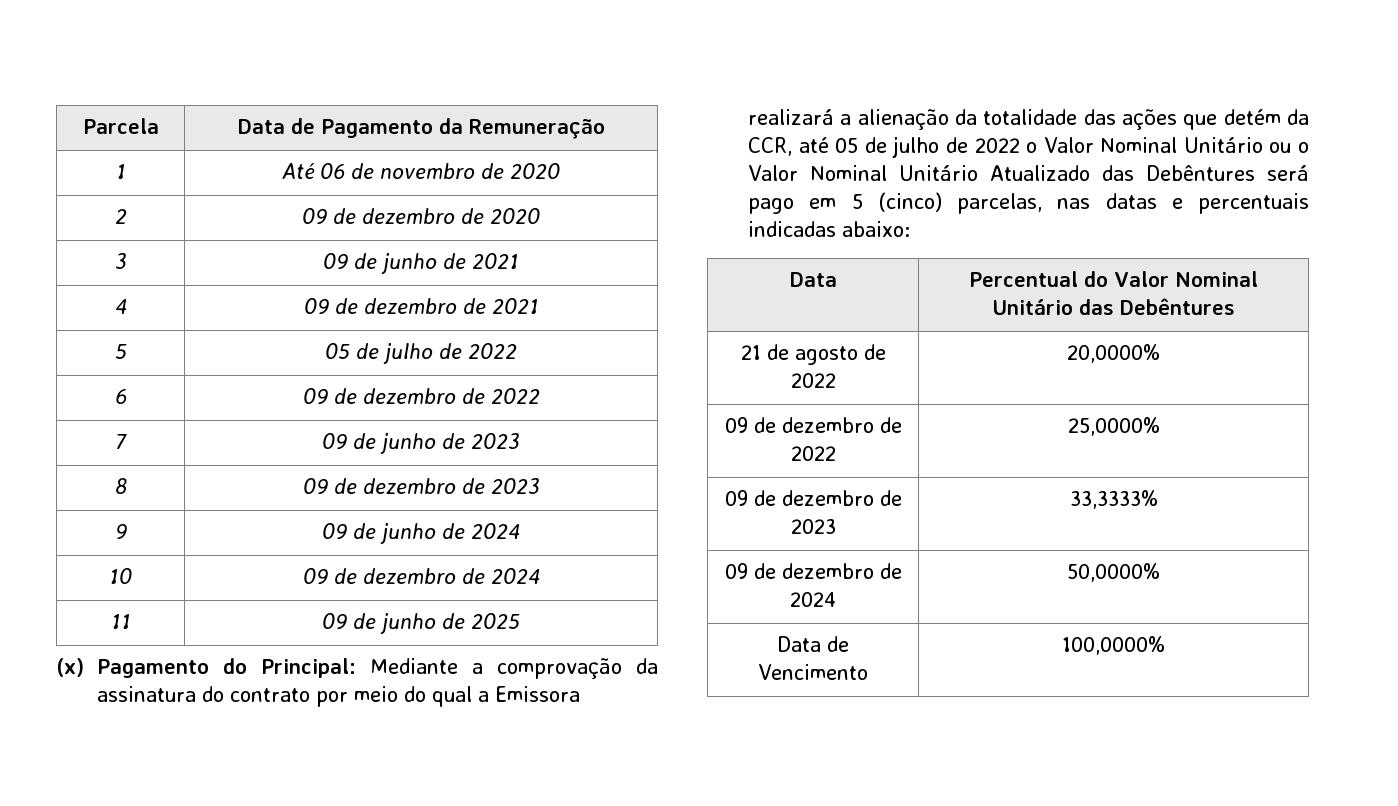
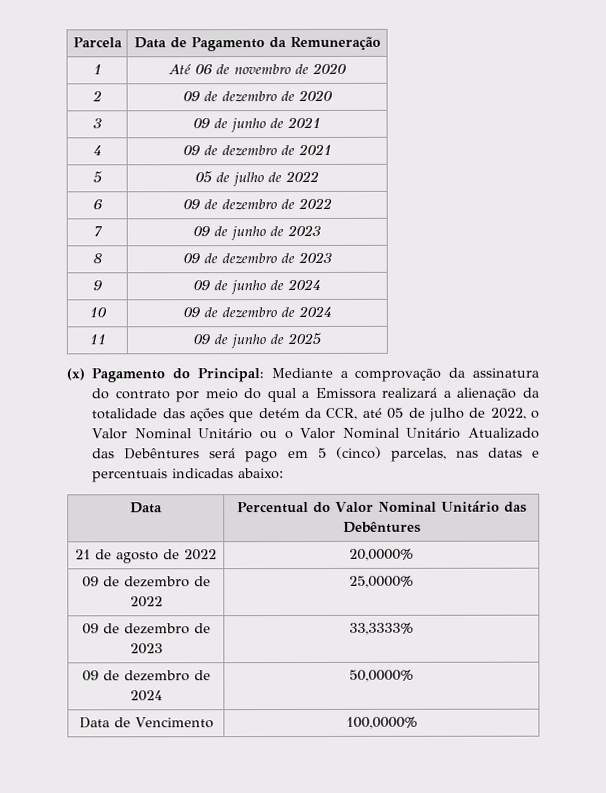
- (x) Pagamento do Principal: Mediante a comprovação da assinatura do contrato por meio do qual a Emissora realizará a alienação da totalidade das ações que detém da CCR, até 05 de julho de 2022 o Valor Nominal Unitário ou o Valor Nominal Unitário Atualizado das Debêntures será pago em 5 (cinco) parcelas, nas datas e percentuais indicadas abaixo:
+ (x) Pagamento do Principal: Mediante a comprovação da assinatura do contrato por meio do qual a Emissora realizará a alienação da totalidade das ações que detém da CCR, até 05 de julho de 2022, o Valor Nominal Unitário ou o Valor Nominal Unitário Atualizado das Debêntures será pago em 5 (cinco) parcelas, nas datas e percentuais indicadas abaixo:

